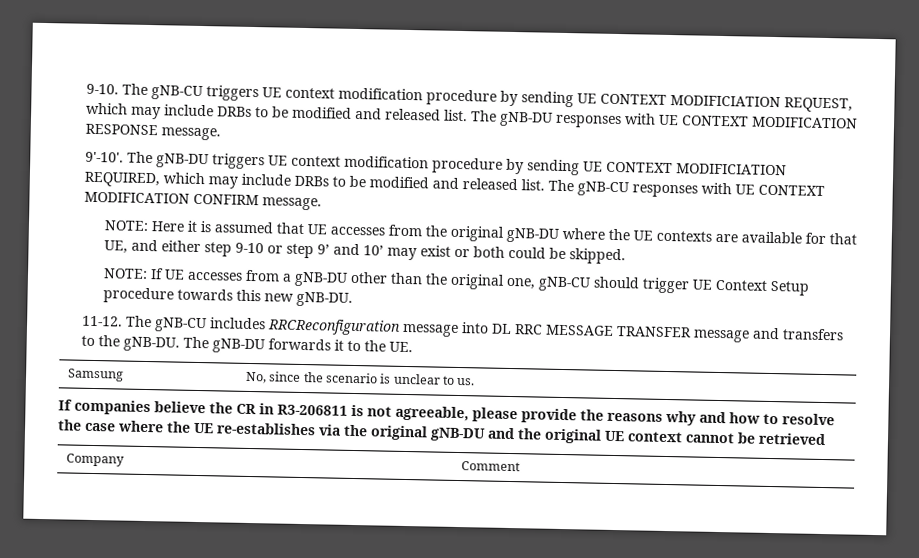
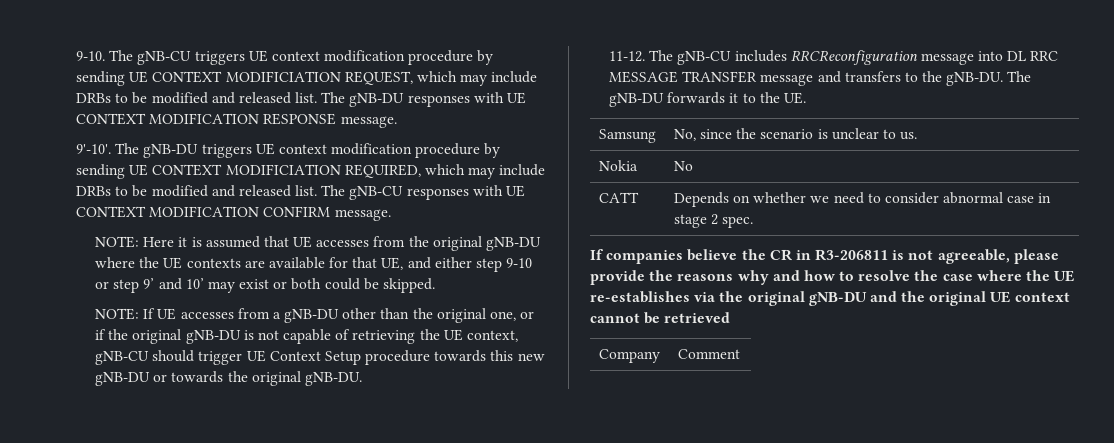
- NOTE: If UE accesses from a gNB-DU other than the original one, gNB-CU should trigger UE Context Setup procedure towards this new gNB-DU.
+ NOTE: If UE accesses from a gNB-DU other than the original one, or if the original gNB-DU is not capable of retrieving the UE context, gNB-CU should trigger UE Context Setup procedure towards this new gNB-DU or towards the original gNB-DU.
+ Nokia | No
+ CATT | Depends on whether we need to consider abnormal case in stage 2 spec.

